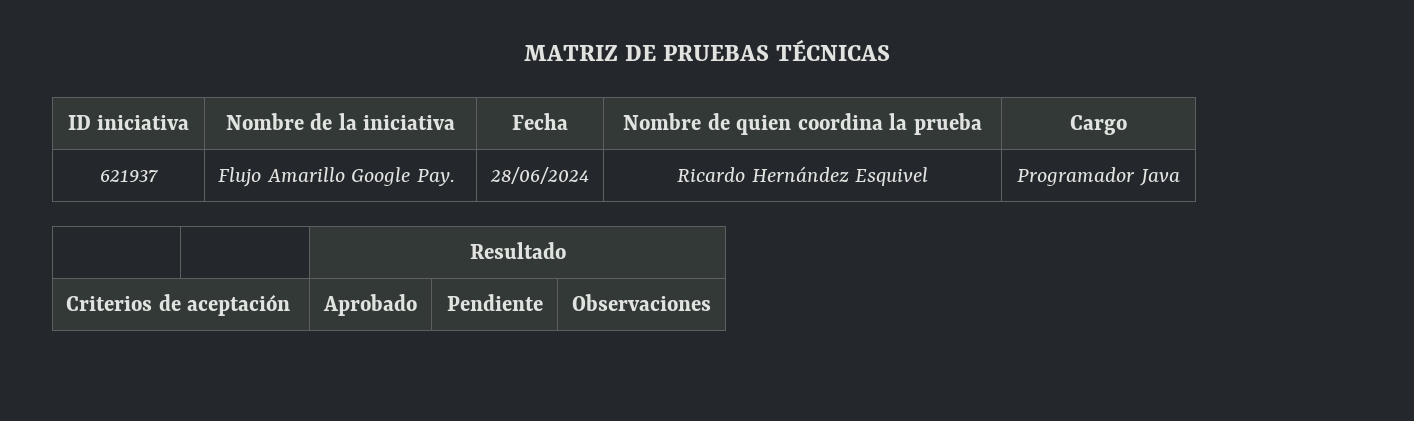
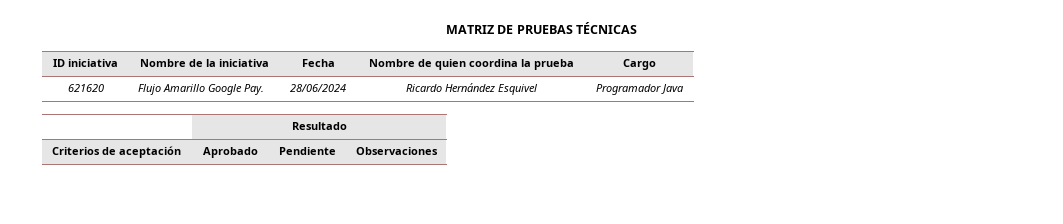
- 621937 | Flujo Amarillo Google Pay. | 28/06/2024 | Ricardo Hernández Esquivel | Programador Java
+ 621620 | Flujo Amarillo Google Pay. | 28/06/2024 | Ricardo Hernández Esquivel | Programador Java

